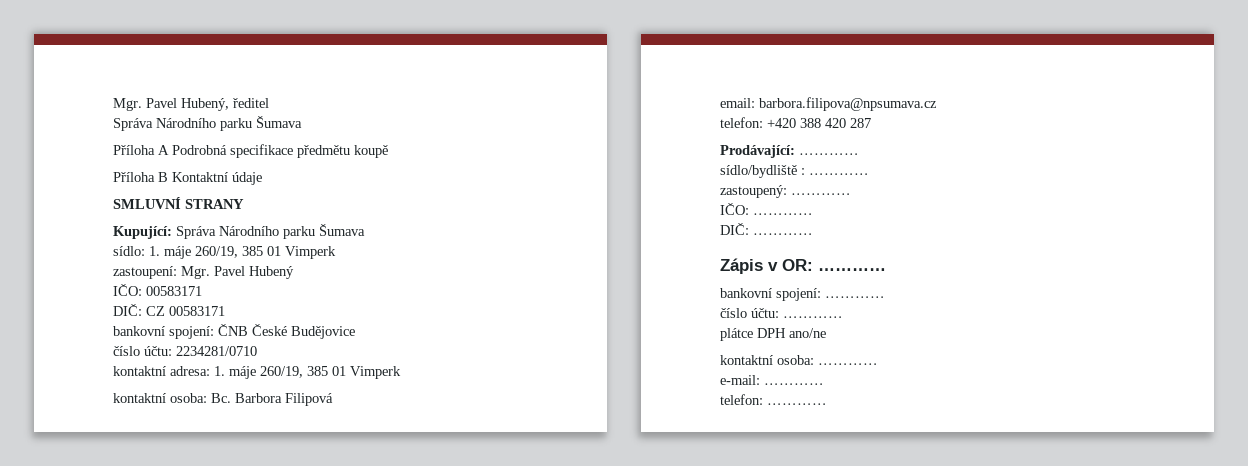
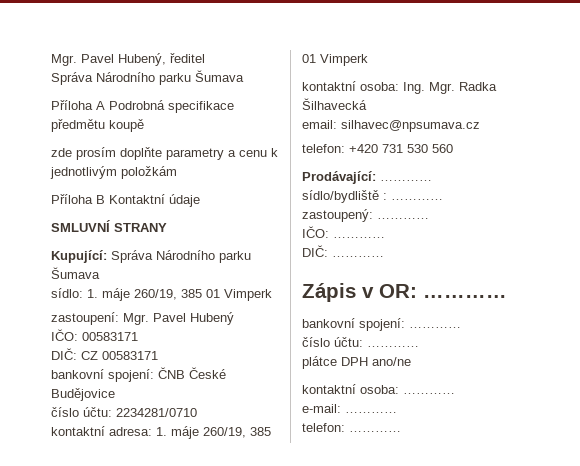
+ zde prosím doplňte parametry a cenu k jednotlivým položkám
- kontaktní osoba: Bc. Barbora Filipová
+ kontaktní osoba: Ing. Mgr. Radka Šilhavecká
- email: barbora.filipova@npsumava.cz
+ email: silhavec@npsumava.cz
- telefon: +420 388 420 287
+ telefon: +420 731 530 560

